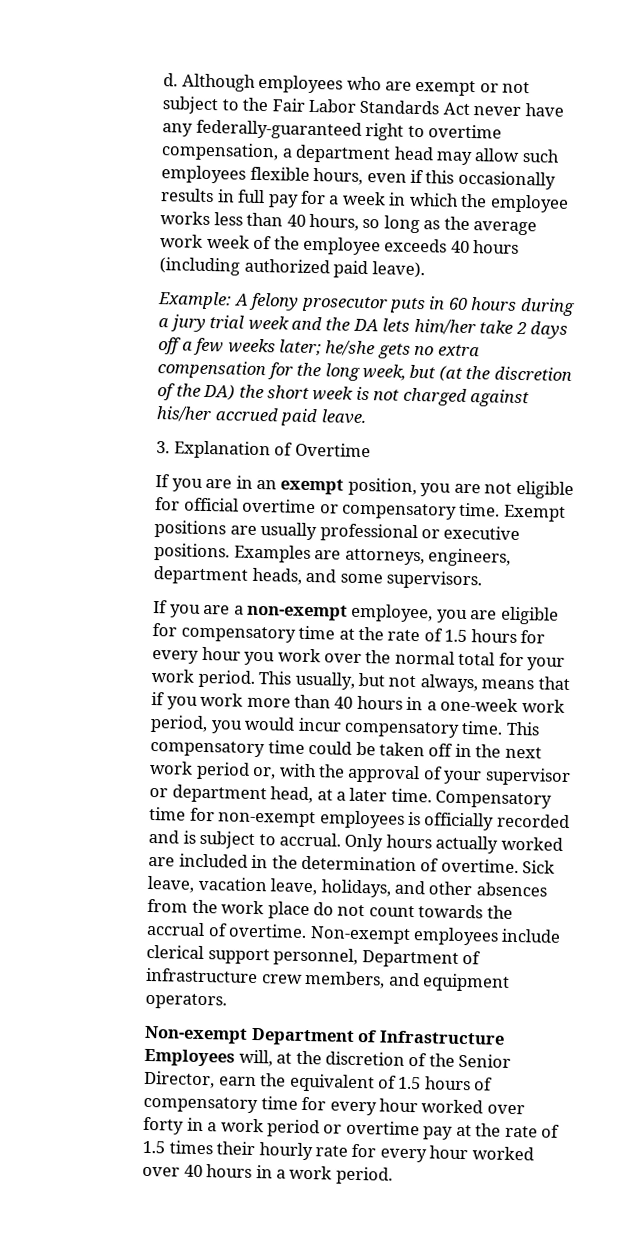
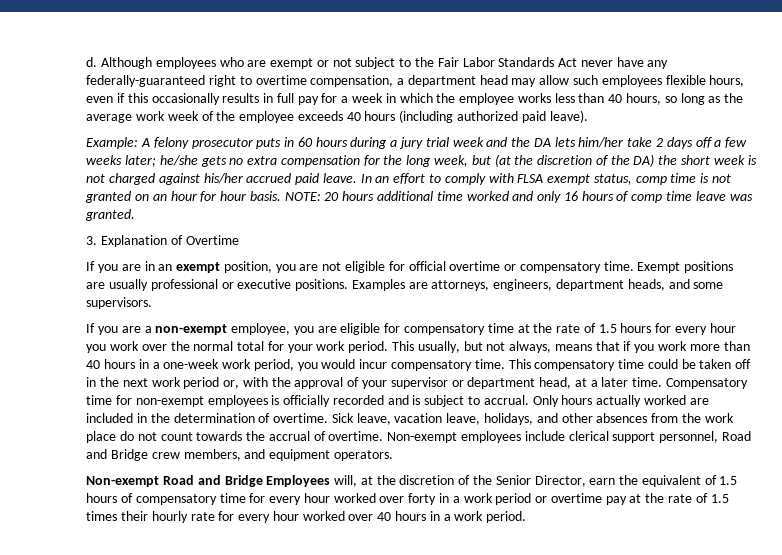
+ In an effort to comply with FLSA exempt status, comp time is not granted on an hour for hour basis. NOTE: 20 hours additional time worked and only 16 hours of comp time leave was granted.
- Non-exempt employees include clerical support personnel, Department of infrastructure crew members, and equipment operators.
+ Non-exempt employees include clerical support personnel, Road and Bridge crew members, and equipment operators.
- Non-exempt Department of Infrastructure Employees will, at the discretion of the Senior Director, earn the equivalent of 1.5 hours of compensatory time for every hour worked over forty in a work period or overtime pay at the rate of 1.5 times their hourly rate for every hour worked over 40 hours in a work period.
+ Non-exempt Road and Bridge Employees will, at the discretion of the Senior Director, earn the equivalent of 1.5 hours of compensatory time for every hour worked over forty in a work period or overtime pay at the rate of 1.5 times their hourly rate for every hour worked over 40 hours in a work period.

